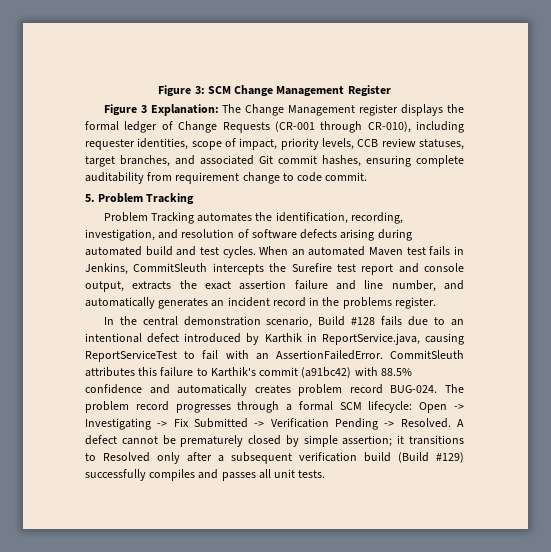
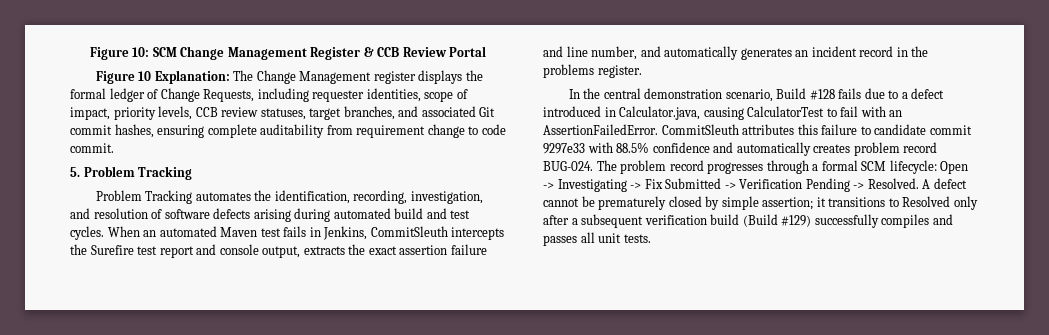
- Figure 3: SCM Change Management Register
- Figure 3 Explanation: The Change Management register displays the formal ledger of Change Requests (CR-001 through CR-010), including requester identities, scope of impact, priority levels, CCB review statuses, target branches, and associated Git commit hashes, ensuring complete auditability from requirement change to code commit.
+ Figure 10: SCM Change Management Register & CCB Review Portal
+ Figure 10 Explanation: The Change Management register displays the formal ledger of Change Requests, including requester identities, scope of impact, priority levels, CCB review statuses, target branches, and associated Git commit hashes, ensuring complete auditability from requirement change to code commit.
- In the central demonstration scenario, Build #128 fails due to an intentional defect introduced by Karthik in ReportService.java, causing ReportServiceTest to fail with an AssertionFailedError.
+ In the central demonstration scenario, Build #128 fails due to a defect introduced in Calculator.java, causing CalculatorTest to fail with an AssertionFailedError.
- CommitSleuth attributes this failure to Karthik's commit (a91bc42) with 88.5% confidence and automatically creates problem record BUG-024.
+ CommitSleuth attributes this failure to candidate commit 9297e33 with 88.5% confidence and automatically creates problem record BUG-024.

